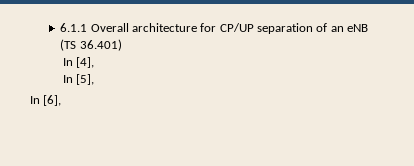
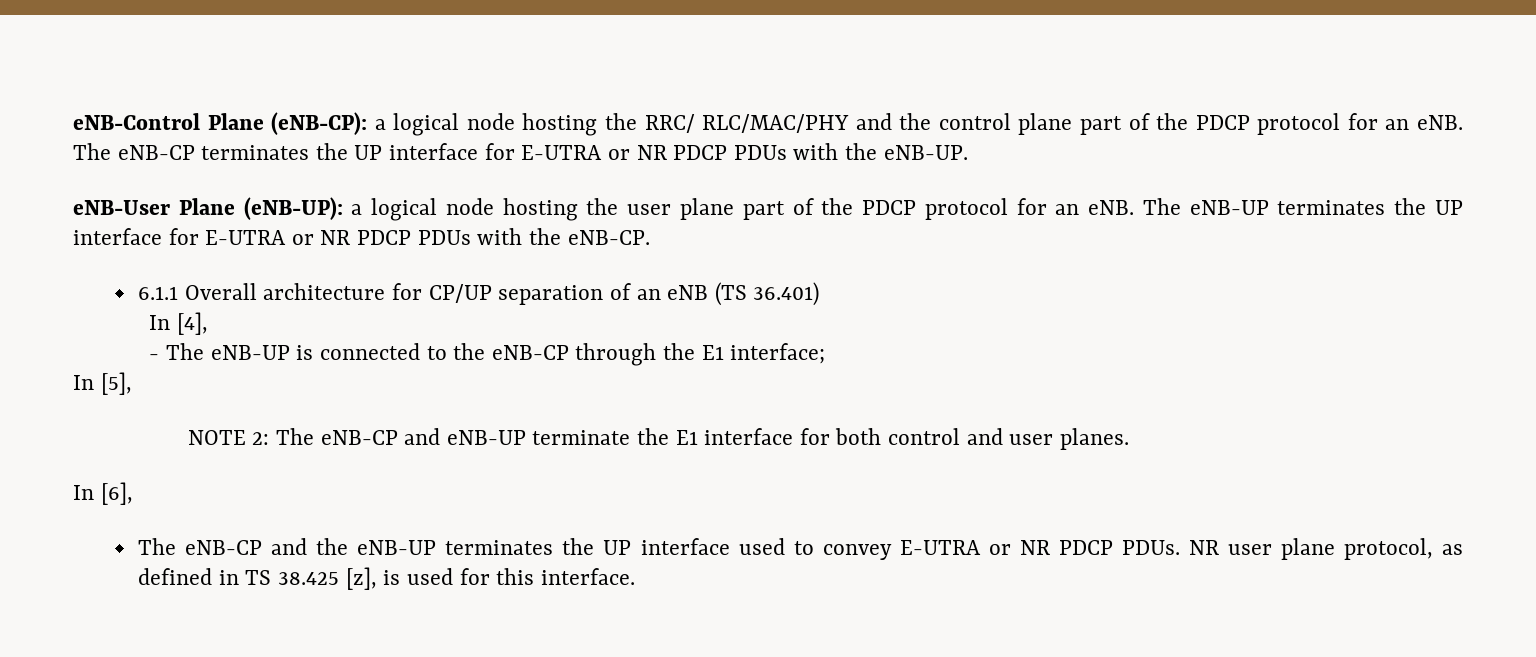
+ eNB-Control Plane (eNB-CP): a logical node hosting the RRC/ RLC/MAC/PHY and the control plane part of the PDCP protocol for an eNB. The eNB-CP terminates the UP interface for E-UTRA or NR PDCP PDUs with the eNB-UP.
+ eNB-User Plane (eNB-UP): a logical node hosting the user plane part of the PDCP protocol for an eNB. The eNB-UP terminates the UP interface for E-UTRA or NR PDCP PDUs with the eNB-CP.
+ - The eNB-UP is connected to the eNB-CP through the E1 interface;
  In [5],
+ NOTE 2: The eNB-CP and eNB-UP terminate the E1 interface for both control and user planes.
  In [6],
+ The eNB-CP and the eNB-UP terminates the UP interface used to convey E-UTRA or NR PDCP PDUs. NR user plane protocol, as defined in TS 38.425 [z], is used for this interface.

